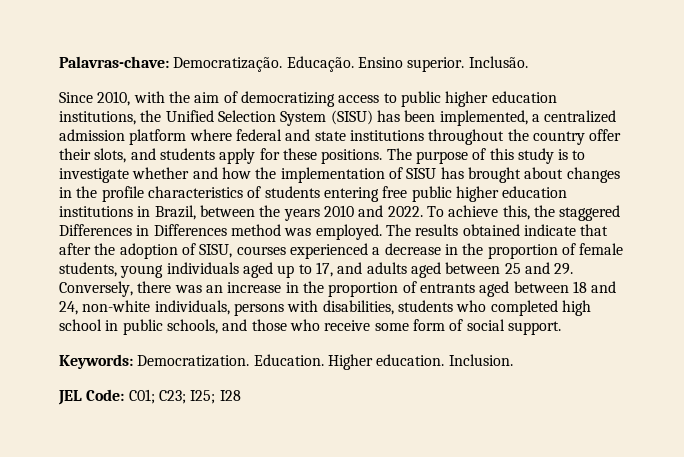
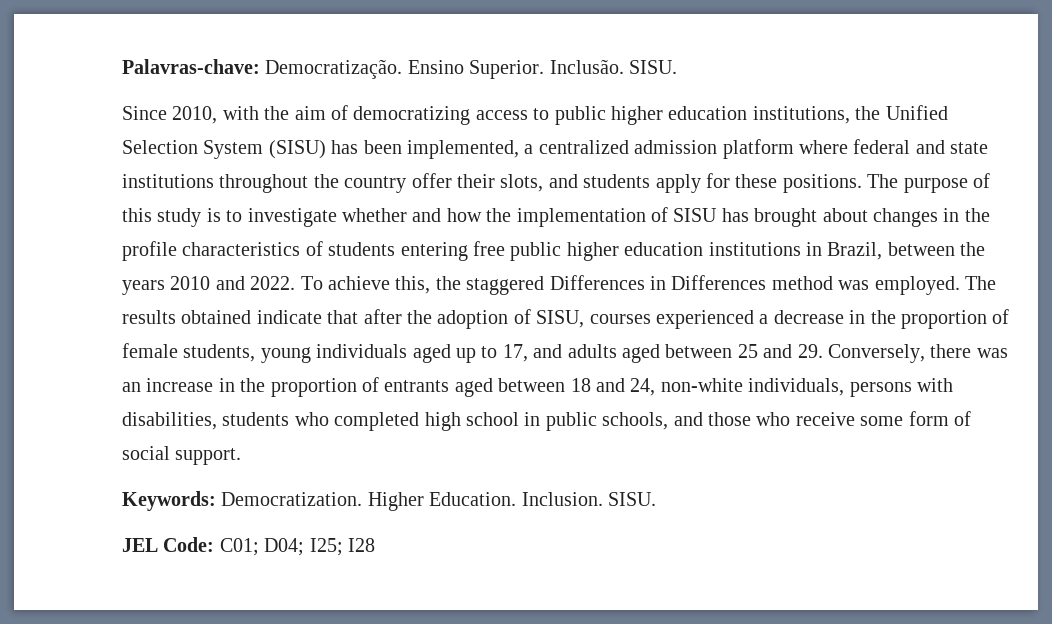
- Educação. Ensino superior.
+ Ensino Superior.
- Inclusão.
+ Inclusão. SISU.
- Education. Higher education.
+ Higher Education.
- Inclusion.
+ Inclusion. SISU.
- JEL Code: C01; C23; I25; I28
+ JEL Code: C01; D04; I25; I28

